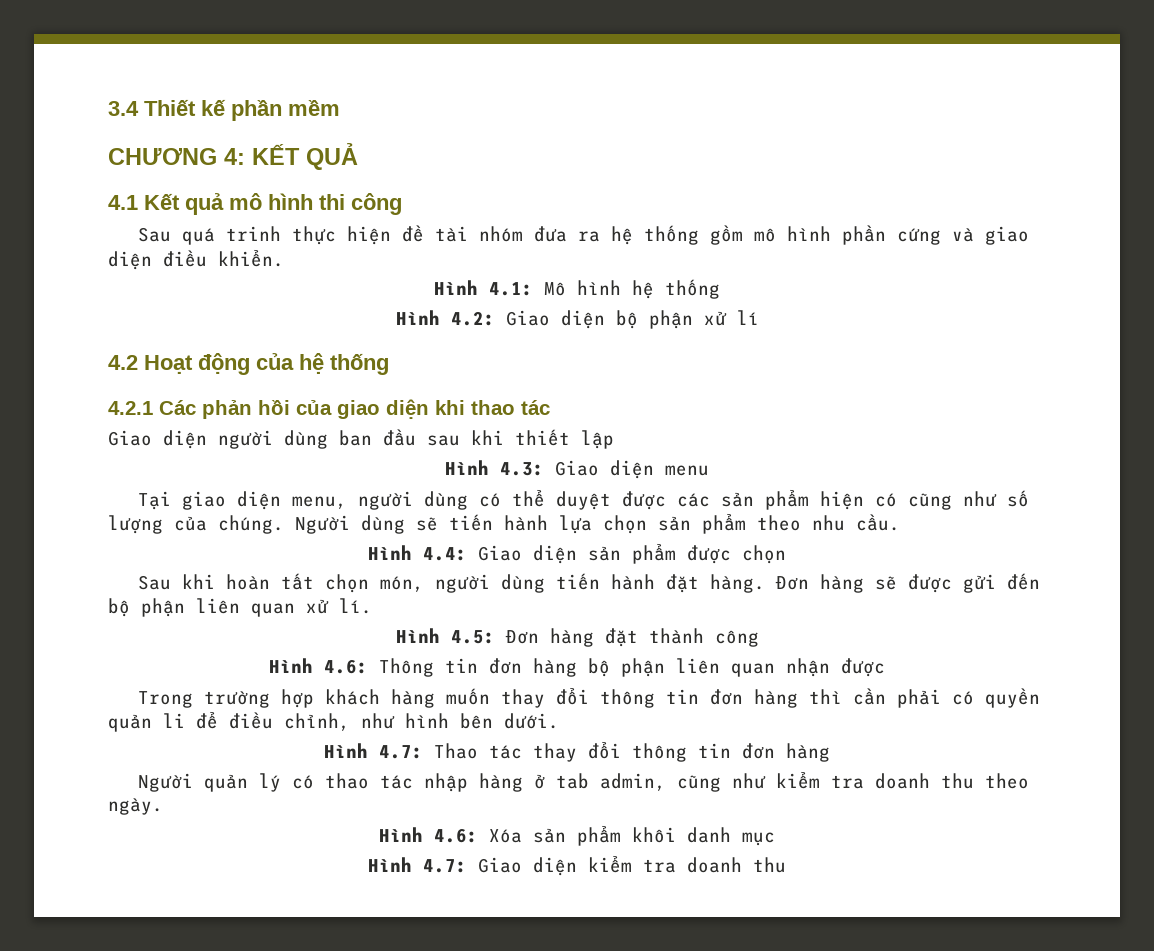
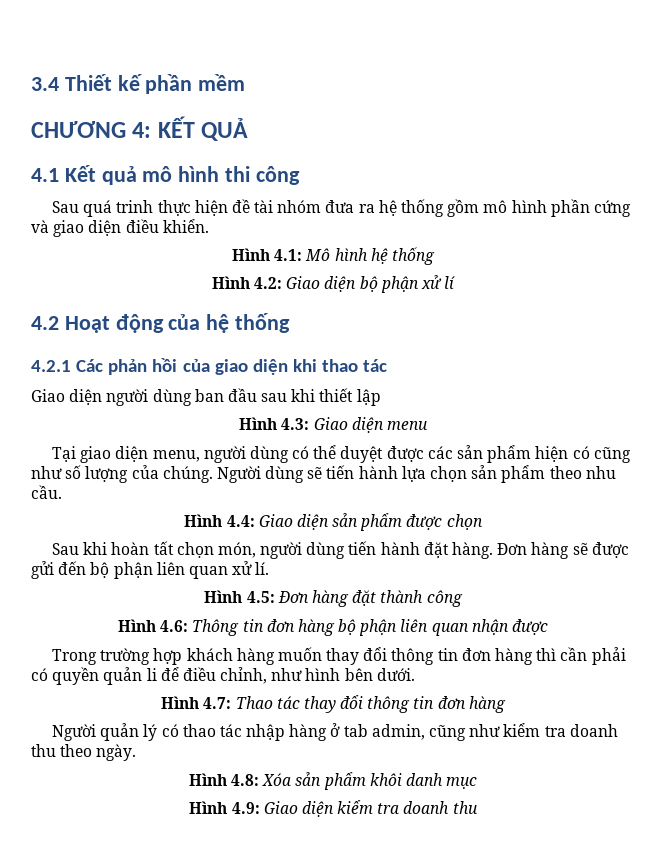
- Hình 4.6: Xóa sản phẩm khôi danh mục
+ Hình 4.8: Xóa sản phẩm khôi danh mục
- Hình 4.7: Giao diện kiểm tra doanh thu
+ Hình 4.9: Giao diện kiểm tra doanh thu

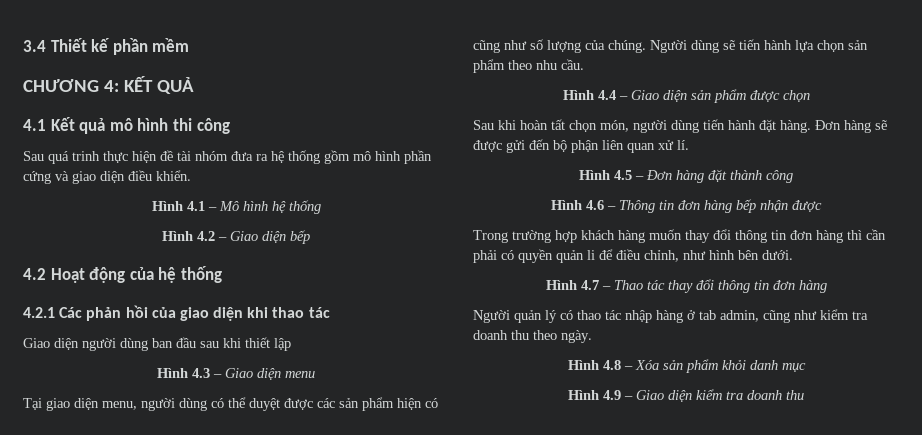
- Hình 4.1: Mô hình hệ thống
+ Hình 4.1 – Mô hình hệ thống
- Hình 4.2: Giao diện bộ phận xử lí
+ Hình 4.2 – Giao diện bếp
- Hình 4.3: Giao diện menu
+ Hình 4.3 – Giao diện menu
- Hình 4.4: Giao diện sản phẩm được chọn
+ Hình 4.4 – Giao diện sản phẩm được chọn
- Hình 4.5: Đơn hàng đặt thành công
+ Hình 4.5 – Đơn hàng đặt thành công
- Hình 4.6: Thông tin đơn hàng bộ phận liên quan nhận được
+ Hình 4.6 – Thông tin đơn hàng bếp nhận được
- Hình 4.7: Thao tác thay đổi thông tin đơn hàng
+ Hình 4.7 – Thao tác thay đổi thông tin đơn hàng
- Hình 4.8: Xóa sản phẩm khôi danh mục
+ Hình 4.8 – Xóa sản phẩm khỏi danh mục
- Hình 4.9: Giao diện kiểm tra doanh thu
+ Hình 4.9 – Giao diện kiểm tra doanh thu

